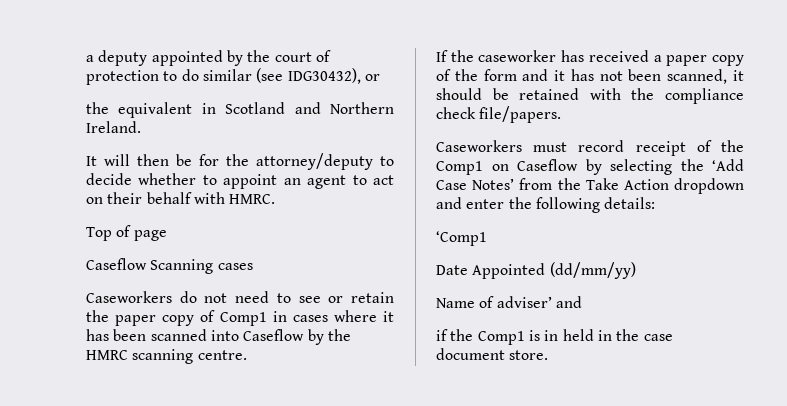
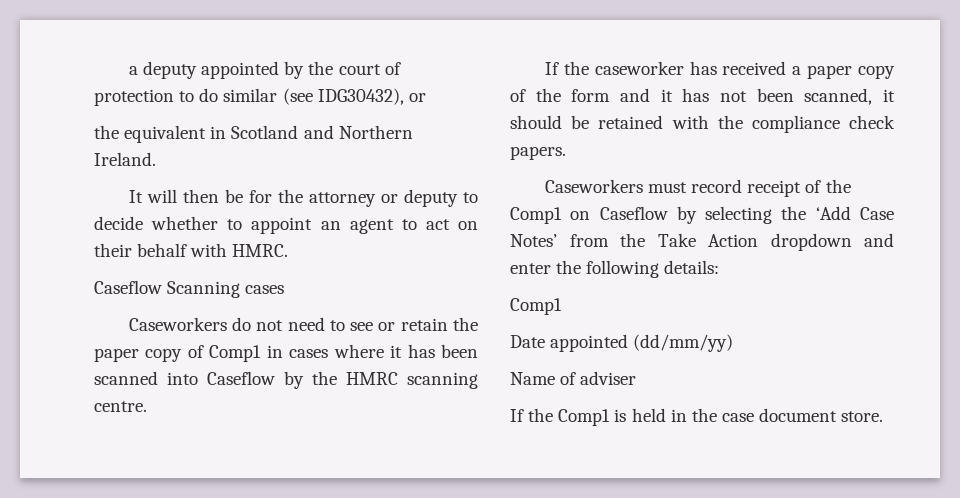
- It will then be for the attorney/deputy to decide whether to appoint an agent to act on their behalf with HMRC.
+ It will then be for the attorney or deputy to decide whether to appoint an agent to act on their behalf with HMRC.
- Top of page
- If the caseworker has received a paper copy of the form and it has not been scanned, it should be retained with the compliance check file/papers.
+ If the caseworker has received a paper copy of the form and it has not been scanned, it should be retained with the compliance check papers.
  Caseworkers must record receipt of the Comp1 on Caseflow by selecting the ‘Add Case Notes’ from the Take Action dropdown and enter the following details:
- ‘Comp1
+ Comp1
- Date Appointed (dd/mm/yy)
+ Date appointed (dd/mm/yy)
- Name of adviser’ and
- if the Comp1 is in held in the case document store.
+ Name of adviser
+ If the Comp1 is held in the case document store.

